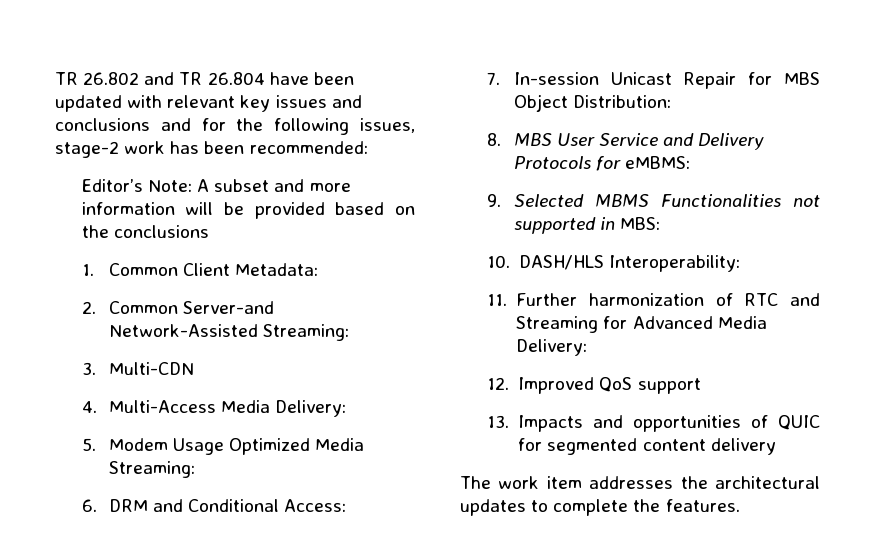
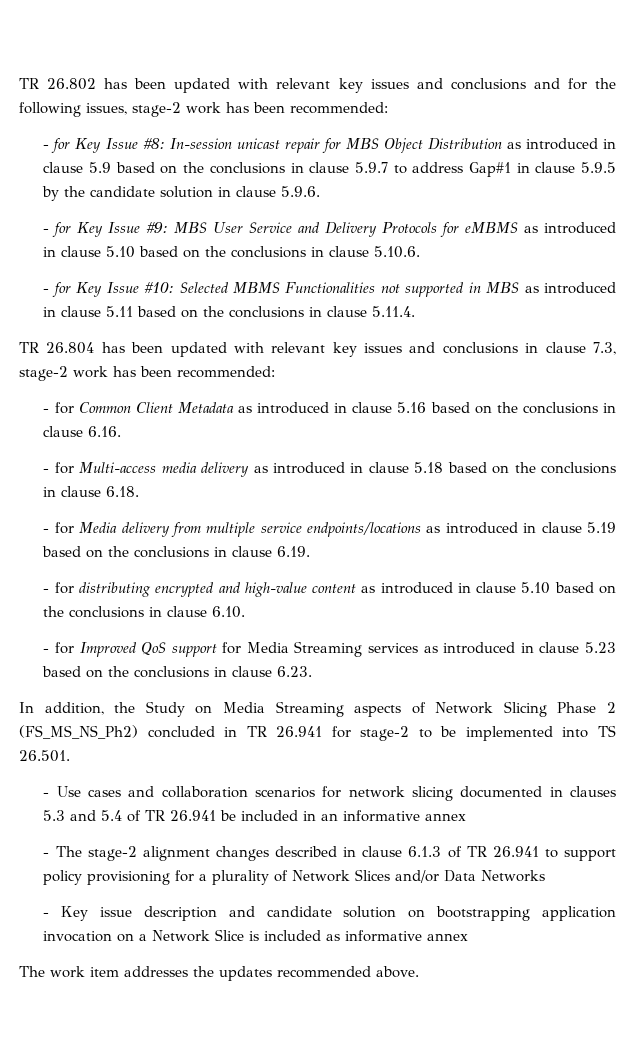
- TR 26.802 and TR 26.804 have been updated with relevant key issues and conclusions and for the following issues, stage-2 work has been recommended:
+ TR 26.802 has been updated with relevant key issues and conclusions and for the following issues, stage-2 work has been recommended:
- Editor’s Note: A subset and more information will be provided based on the conclusions
- 1. Common Client Metadata:
- 2. Common Server-and Network-Assisted Streaming:
- 3. Multi-CDN
- 4. Multi-Access Media Delivery:
- 5. Modem Usage Optimized Media Streaming:
- 6. DRM and Conditional Access:
- 7. In-session Unicast Repair for MBS Object Distribution:
- 8. MBS User Service and Delivery Protocols for eMBMS:
- 9. Selected MBMS Functionalities not supported in MBS:
- 10. DASH/HLS Interoperability:
- 11. Further harmonization of RTC and Streaming for Advanced Media Delivery:
- 12. Improved QoS support
- 13. Impacts and opportunities of QUIC for segmented content delivery
+ - for Key Issue #8: In-session unicast repair for MBS Object Distribution as introduced in clause 5.9 based on the conclusions in clause 5.9.7 to address Gap#1 in clause 5.9.5 by the candidate solution in clause 5.9.6.
+ - for Key Issue #9: MBS User Service and Delivery Protocols for eMBMS as introduced in clause 5.10 based on the conclusions in clause 5.10.6.
+ - for Key Issue #10: Selected MBMS Functionalities not supported in MBS as introduced in clause 5.11 based on the conclusions in clause 5.11.4.
+ TR 26.804 has been updated with relevant key issues and conclusions in clause 7.3, stage-2 work has been recommended:
+ - for Common Client Metadata as introduced in clause 5.16 based on the conclusions in clause 6.16.
+ - for Multi-access media delivery as introduced in clause 5.18 based on the conclusions in clause 6.18.
+ - for Media delivery from multiple service endpoints/locations as introduced in clause 5.19 based on the conclusions in clause 6.19.
+ - for distributing encrypted and high-value content as introduced in clause 5.10 based on the conclusions in clause 6.10.
+ - for Improved QoS support for Media Streaming services as introduced in clause 5.23 based on the conclusions in clause 6.23.
+ In addition, the Study on Media Streaming aspects of Network Slicing Phase 2 (FS_MS_NS_Ph2) concluded in TR 26.941 for stage-2 to be implemented into TS 26.501.
+ - Use cases and collaboration scenarios for network slicing documented in clauses 5.3 and 5.4 of TR 26.941 be included in an informative annex
+ - The stage-2 alignment changes described in clause 6.1.3 of TR 26.941 to support policy provisioning for a plurality of Network Slices and/or Data Networks
+ - Key issue description and candidate solution on bootstrapping application invocation on a Network Slice is included as informative annex
- The work item addresses the architectural updates to complete the features.
+ The work item addresses the updates recommended above.

